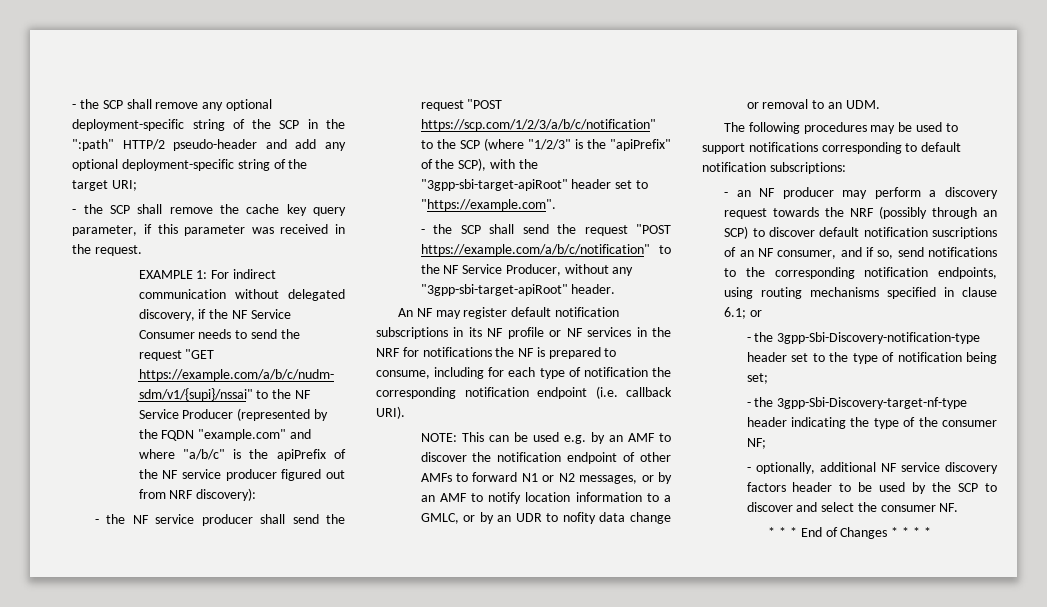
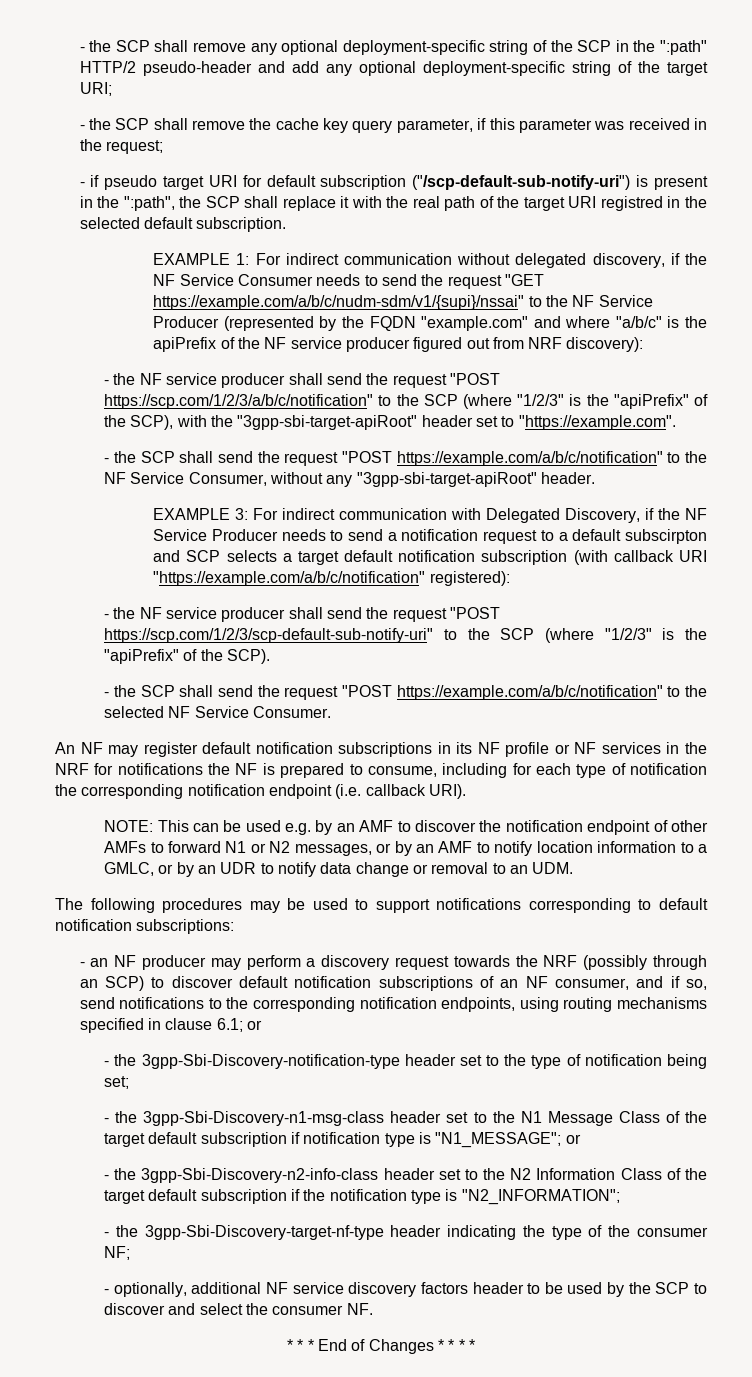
- - the SCP shall remove the cache key query parameter, if this parameter was received in the request.
+ - the SCP shall remove the cache key query parameter, if this parameter was received in the request;
+ - if pseudo target URI for default subscription ("/scp-default-sub-notify-uri") is present in the ":path", the SCP shall replace it with the real path of the target URI registred in the selected default subscription.
- - the SCP shall send the request "POST https://example.com/a/b/c/notification" to the NF Service Producer, without any "3gpp-sbi-target-apiRoot" header.
+ - the SCP shall send the request "POST https://example.com/a/b/c/notification" to the NF Service Consumer, without any "3gpp-sbi-target-apiRoot" header.
+ EXAMPLE 3: For indirect communication with Delegated Discovery, if the NF Service Producer needs to send a notification request to a default subscirpton and SCP selects a target default notification subscription (with callback URI "https://example.com/a/b/c/notification" registered):
+ - the NF service producer shall send the request "POST https://scp.com/1/2/3/scp-default-sub-notify-uri" to the SCP (where "1/2/3" is the "apiPrefix" of the SCP).
+ - the SCP shall send the request "POST https://example.com/a/b/c/notification" to the selected NF Service Consumer.
- NOTE: This can be used e.g. by an AMF to discover the notification endpoint of other AMFs to forward N1 or N2 messages, or by an AMF to notify location information to a GMLC, or by an UDR to nofity data change or removal to an UDM.
+ NOTE: This can be used e.g. by an AMF to discover the notification endpoint of other AMFs to forward N1 or N2 messages, or by an AMF to notify location information to a GMLC, or by an UDR to notify data change or removal to an UDM.
- - an NF producer may perform a discovery request towards the NRF (possibly through an SCP) to discover default notification suscriptions of an NF consumer, and if so, send notifications to the corresponding notification endpoints, using routing mechanisms specified in clause 6.1; or
+ - an NF producer may perform a discovery request towards the NRF (possibly through an SCP) to discover default notification subscriptions of an NF consumer, and if so, send notifications to the corresponding notification endpoints, using routing mechanisms specified in clause 6.1; or
+ - the 3gpp-Sbi-Discovery-n1-msg-class header set to the N1 Message Class of the target default subscription if notification type is "N1_MESSAGE"; or
+ - the 3gpp-Sbi-Discovery-n2-info-class header set to the N2 Information Class of the target default subscription if the notification type is "N2_INFORMATION";

